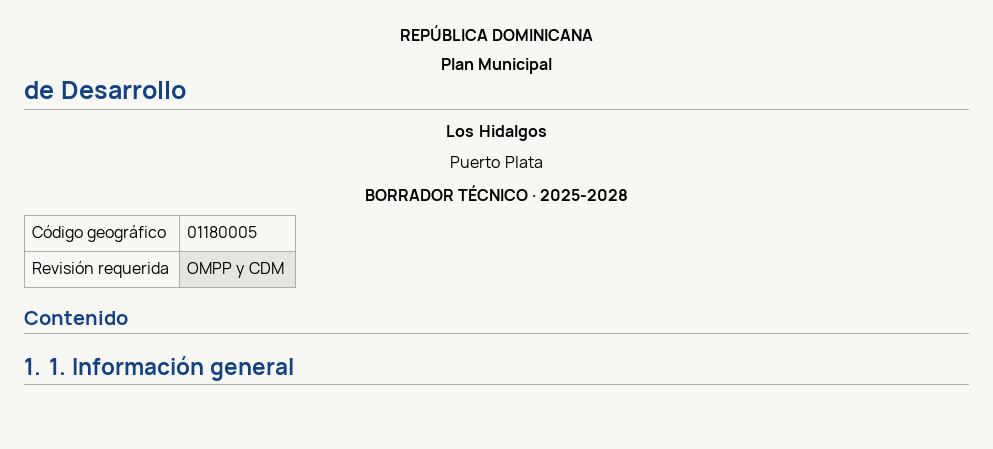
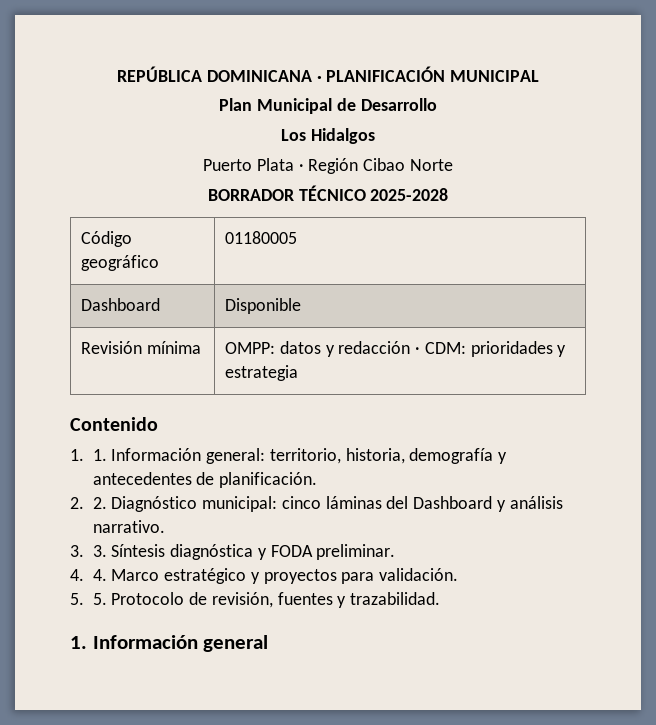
- REPÚBLICA DOMINICANA
+ REPÚBLICA DOMINICANA · PLANIFICACIÓN MUNICIPAL
- Plan Municipal
- de Desarrollo
+ Plan Municipal de Desarrollo
- Puerto Plata
+ Puerto Plata · Región Cibao Norte
- BORRADOR TÉCNICO · 2025-2028
+ BORRADOR TÉCNICO 2025-2028
+ Dashboard | Disponible
- Revisión requerida | OMPP y CDM
+ Revisión mínima | OMPP: datos y redacción · CDM: prioridades y estrategia
  Contenido
- 1. 1. Información general
+ 1. 1. Información general: territorio, historia, demografía y antecedentes de planificación.
+ 2. 2. Diagnóstico municipal: cinco láminas del Dashboard y análisis narrativo.
+ 3. 3. Síntesis diagnóstica y FODA preliminar.
+ 4. 4. Marco estratégico y proyectos para validación.
+ 5. 5. Protocolo de revisión, fuentes y trazabilidad.
+ 1. Información general

